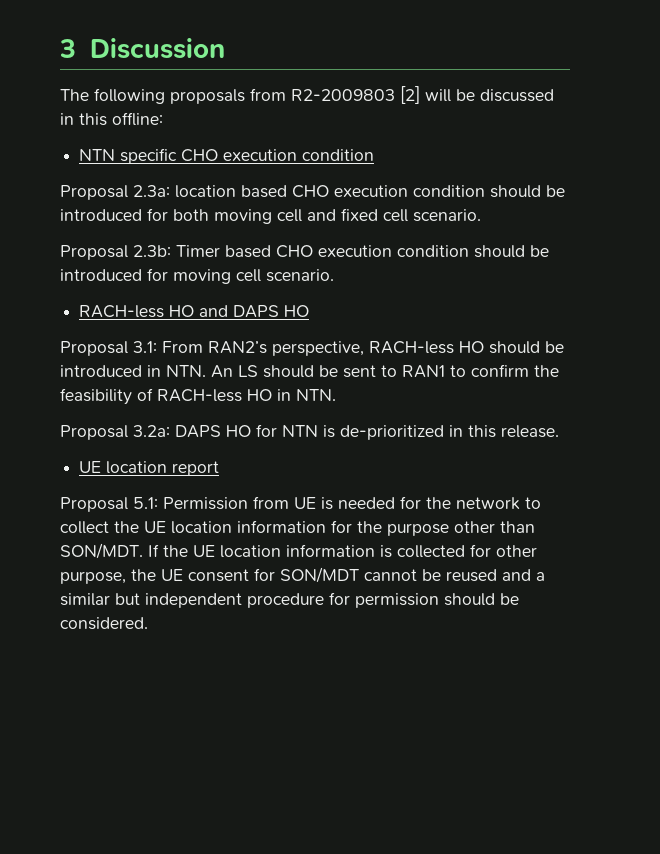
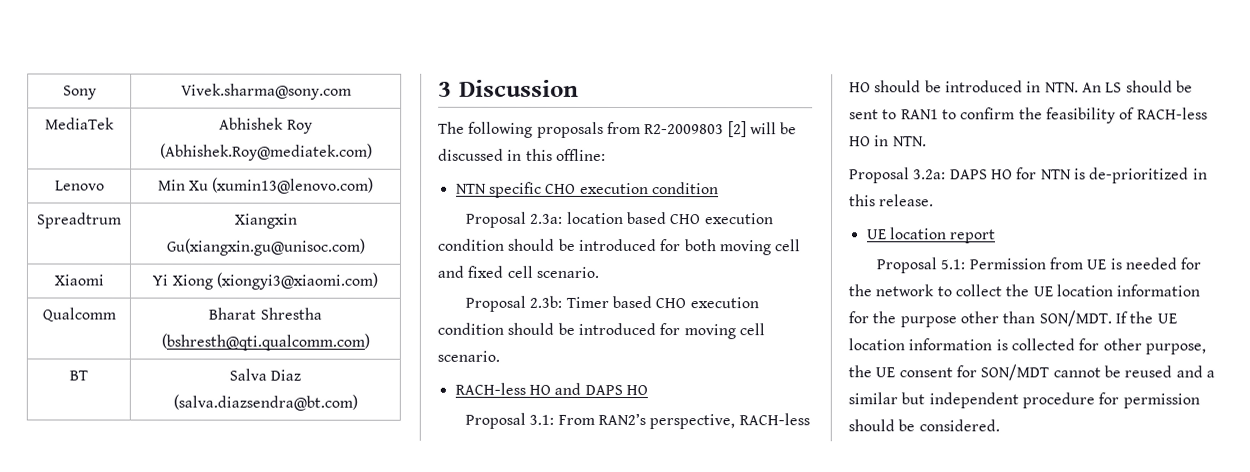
+ Sony | Vivek.sharma@sony.com
+ MediaTek | Abhishek Roy (Abhishek.Roy@mediatek.com)
+ Lenovo | Min Xu (xumin13@lenovo.com)
+ Spreadtrum | Xiangxin Gu(xiangxin.gu@unisoc.com)
+ Xiaomi | Yi Xiong (xiongyi3@xiaomi.com)
+ Qualcomm | Bharat Shrestha (bshresth@qti.qualcomm.com)
+ BT | Salva Diaz (salva.diazsendra@bt.com)

